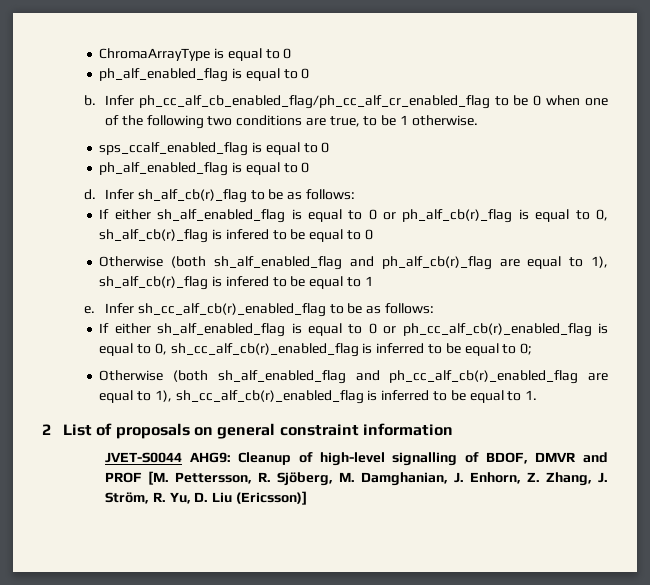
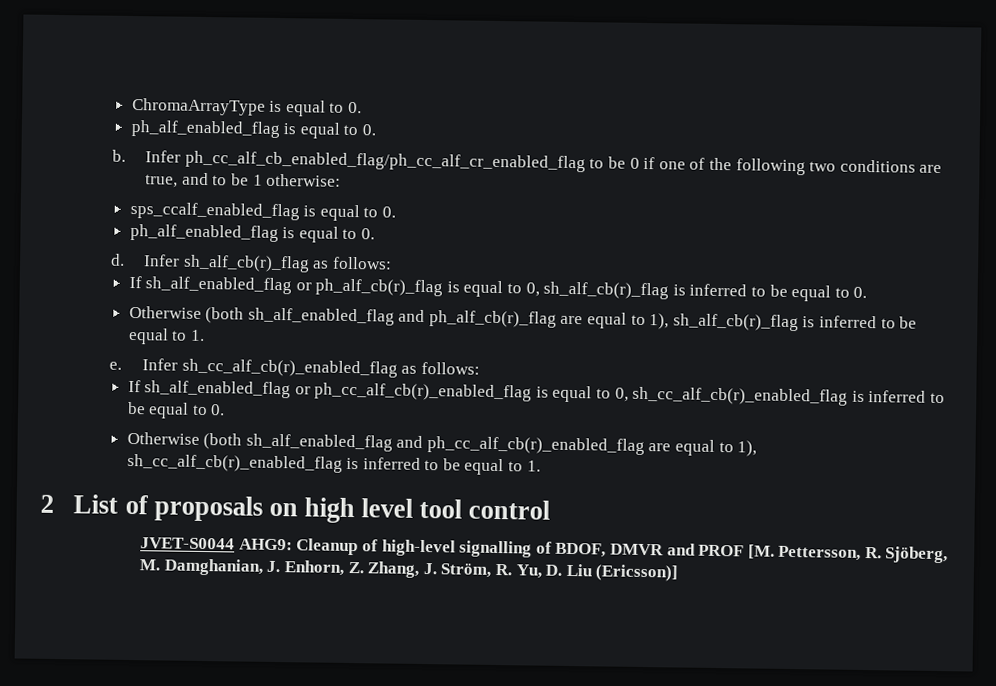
- ChromaArrayType is equal to 0
- ph_alf_enabled_flag is equal to 0
+ ChromaArrayType is equal to 0.
+ ph_alf_enabled_flag is equal to 0.
- Infer ph_cc_alf_cb_enabled_flag/ph_cc_alf_cr_enabled_flag to be 0 when one of the following two conditions are true, to be 1 otherwise.
+ Infer ph_cc_alf_cb_enabled_flag/ph_cc_alf_cr_enabled_flag to be 0 if one of the following two conditions are true, and to be 1 otherwise:
- sps_ccalf_enabled_flag is equal to 0
- ph_alf_enabled_flag is equal to 0
+ sps_ccalf_enabled_flag is equal to 0.
+ ph_alf_enabled_flag is equal to 0.
- Infer sh_alf_cb(r)_flag to be as follows:
- If either sh_alf_enabled_flag is equal to 0 or ph_alf_cb(r)_flag is equal to 0, sh_alf_cb(r)_flag is infered to be equal to 0
+ Infer sh_alf_cb(r)_flag as follows:
+ If sh_alf_enabled_flag or ph_alf_cb(r)_flag is equal to 0, sh_alf_cb(r)_flag is inferred to be equal to 0.
- Otherwise (both sh_alf_enabled_flag and ph_alf_cb(r)_flag are equal to 1), sh_alf_cb(r)_flag is infered to be equal to 1
+ Otherwise (both sh_alf_enabled_flag and ph_alf_cb(r)_flag are equal to 1), sh_alf_cb(r)_flag is inferred to be equal to 1.
- Infer sh_cc_alf_cb(r)_enabled_flag to be as follows:
- If either sh_alf_enabled_flag is equal to 0 or ph_cc_alf_cb(r)_enabled_flag is equal to 0, sh_cc_alf_cb(r)_enabled_flag is inferred to be equal to 0;
+ Infer sh_cc_alf_cb(r)_enabled_flag as follows:
+ If sh_alf_enabled_flag or ph_cc_alf_cb(r)_enabled_flag is equal to 0, sh_cc_alf_cb(r)_enabled_flag is inferred to be equal to 0.
- 2 List of proposals on general constraint information
+ 2 List of proposals on high level tool control

